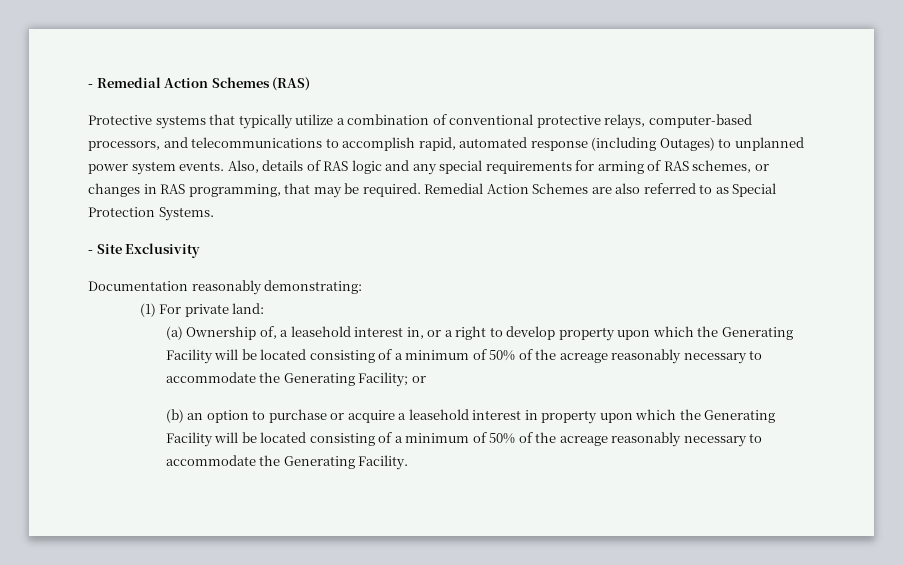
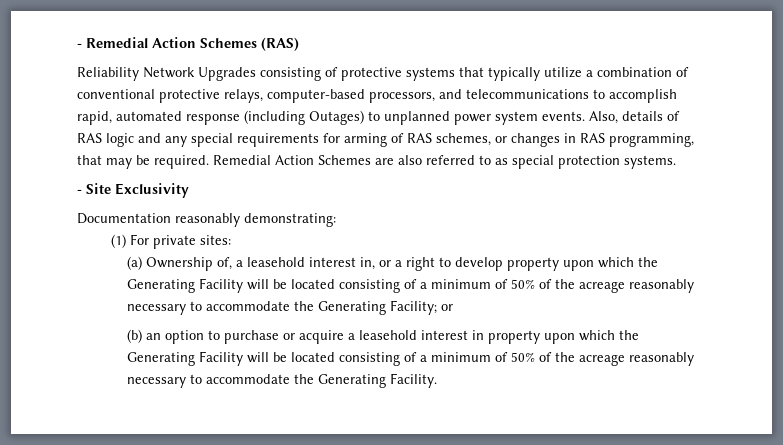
- Protective systems that typically utilize a combination of conventional protective relays, computer-based processors, and telecommunications to accomplish rapid, automated response (including Outages) to unplanned power system events.
+ Reliability Network Upgrades consisting of protective systems that typically utilize a combination of conventional protective relays, computer-based processors, and telecommunications to accomplish rapid, automated response (including Outages) to unplanned power system events.
- Remedial Action Schemes are also referred to as Special Protection Systems.
+ Remedial Action Schemes are also referred to as special protection systems.
- (1) For private land:
+ (1) For private sites:

